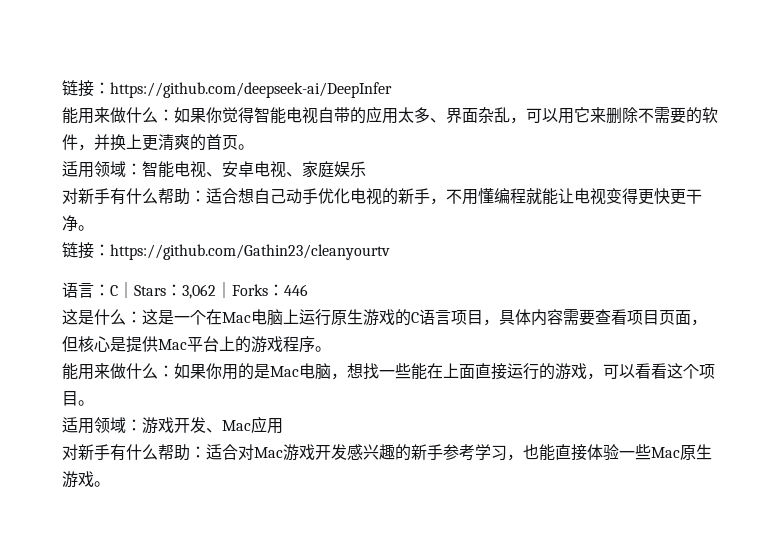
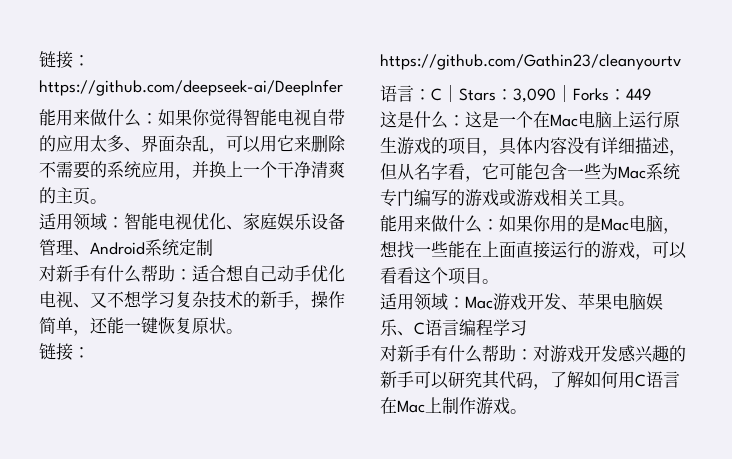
- 能用来做什么：如果你觉得智能电视自带的应用太多、界面杂乱，可以用它来删除不需要的软件，并换上更清爽的首页。
+ 能用来做什么：如果你觉得智能电视自带的应用太多、界面杂乱，可以用它来删除不需要的系统应用，并换上一个干净清爽的主页。
- 适用领域：智能电视、安卓电视、家庭娱乐
+ 适用领域：智能电视优化、家庭娱乐设备管理、Android系统定制
- 对新手有什么帮助：适合想自己动手优化电视的新手，不用懂编程就能让电视变得更快更干净。
+ 对新手有什么帮助：适合想自己动手优化电视、又不想学习复杂技术的新手，操作简单，还能一键恢复原状。
- 语言：C｜Stars：3,062｜Forks：446
+ 语言：C｜Stars：3,090｜Forks：449
- 这是什么：这是一个在Mac电脑上运行原生游戏的C语言项目，具体内容需要查看项目页面，但核心是提供Mac平台上的游戏程序。
+ 这是什么：这是一个在Mac电脑上运行原生游戏的项目，具体内容没有详细描述，但从名字看，它可能包含一些为Mac系统专门编写的游戏或游戏相关工具。
- 适用领域：游戏开发、Mac应用
- 对新手有什么帮助：适合对Mac游戏开发感兴趣的新手参考学习，也能直接体验一些Mac原生游戏。
+ 适用领域：Mac游戏开发、苹果电脑娱乐、C语言编程学习
+ 对新手有什么帮助：对游戏开发感兴趣的新手可以研究其代码，了解如何用C语言在Mac上制作游戏。

